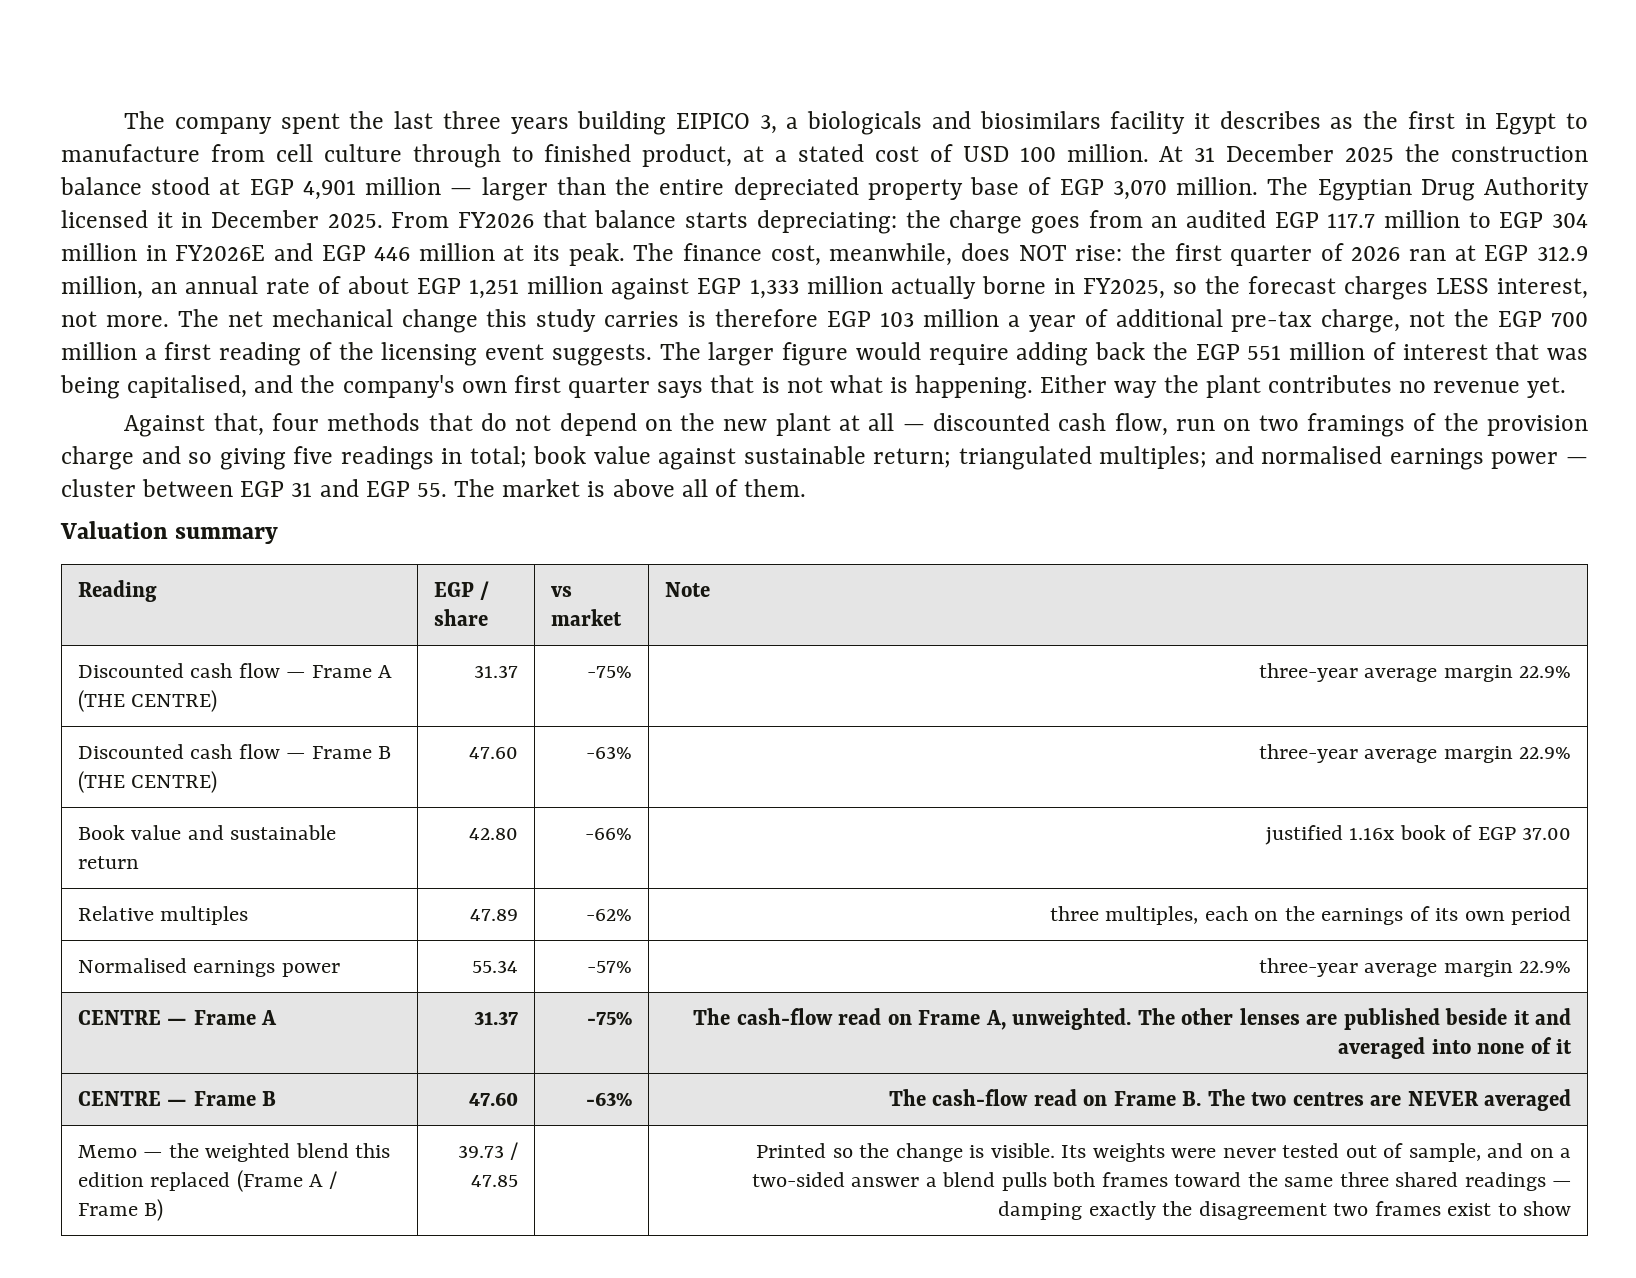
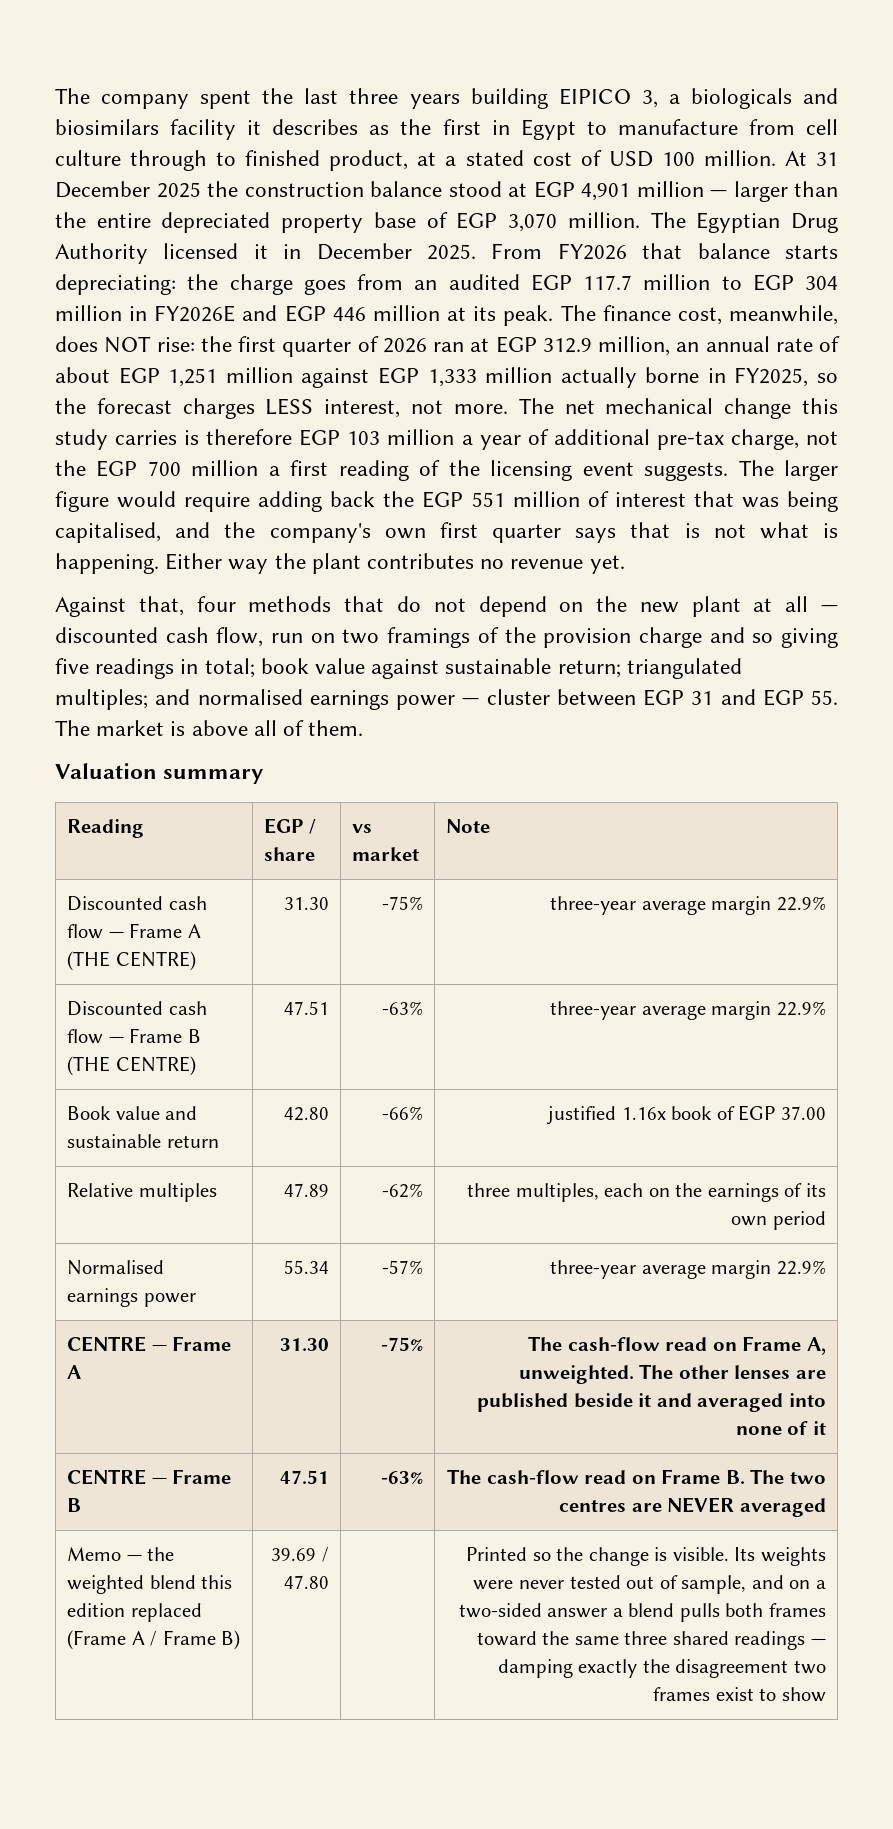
- Discounted cash flow — Frame A (THE CENTRE) | 31.37 | -75% | three-year average margin 22.9%
+ Discounted cash flow — Frame A (THE CENTRE) | 31.30 | -75% | three-year average margin 22.9%
- Discounted cash flow — Frame B (THE CENTRE) | 47.60 | -63% | three-year average margin 22.9%
+ Discounted cash flow — Frame B (THE CENTRE) | 47.51 | -63% | three-year average margin 22.9%
- CENTRE — Frame A | 31.37 | -75% | The cash-flow read on Frame A, unweighted. The other lenses are published beside it and averaged into none of it
+ CENTRE — Frame A | 31.30 | -75% | The cash-flow read on Frame A, unweighted. The other lenses are published beside it and averaged into none of it
- CENTRE — Frame B | 47.60 | -63% | The cash-flow read on Frame B. The two centres are NEVER averaged
+ CENTRE — Frame B | 47.51 | -63% | The cash-flow read on Frame B. The two centres are NEVER averaged
- 39.73 / 47.85
+ 39.69 / 47.80

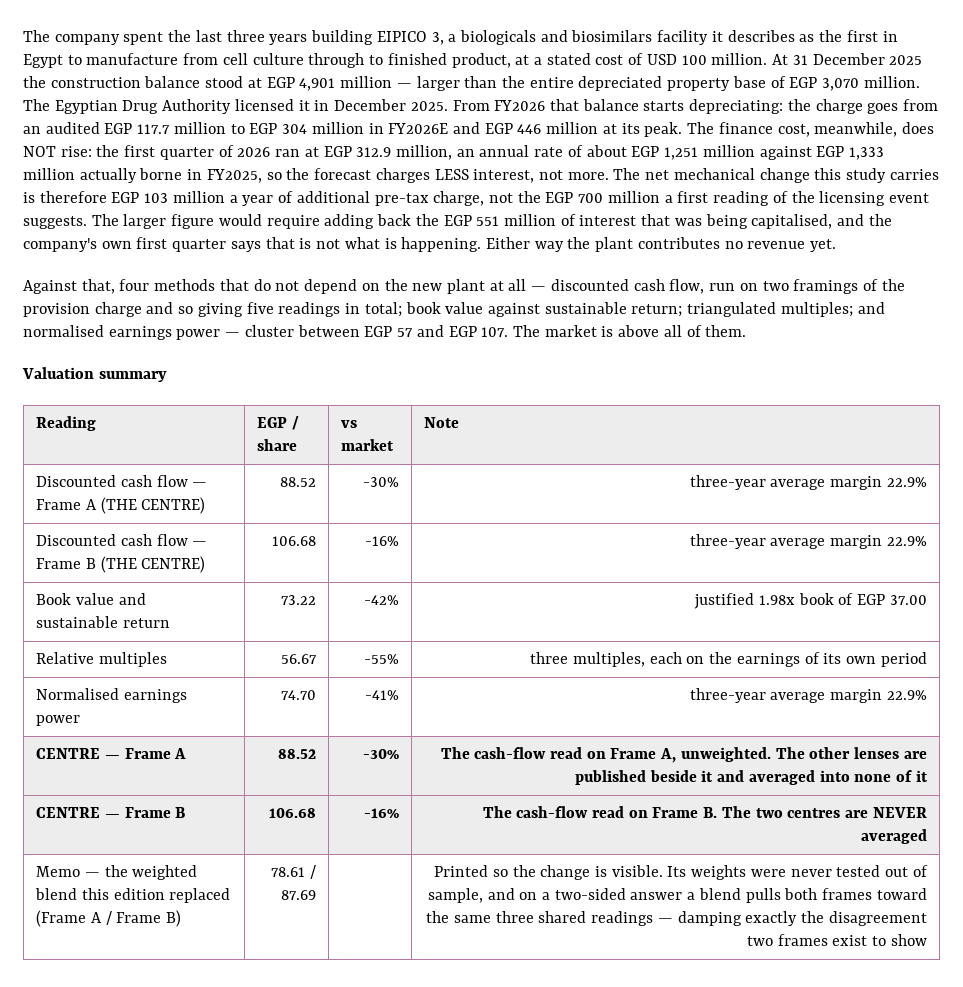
- Against that, four methods that do not depend on the new plant at all — discounted cash flow, run on two framings of the provision charge and so giving five readings in total; book value against sustainable return; triangulated multiples; and normalised earnings power — cluster between EGP 31 and EGP 55. The market is above all of them.
+ Against that, four methods that do not depend on the new plant at all — discounted cash flow, run on two framings of the provision charge and so giving five readings in total; book value against sustainable return; triangulated multiples; and normalised earnings power — cluster between EGP 57 and EGP 107. The market is above all of them.
- Discounted cash flow — Frame A (THE CENTRE) | 31.30 | -75% | three-year average margin 22.9%
+ Discounted cash flow — Frame A (THE CENTRE) | 88.52 | -30% | three-year average margin 22.9%
- Discounted cash flow — Frame B (THE CENTRE) | 47.51 | -63% | three-year average margin 22.9%
+ Discounted cash flow — Frame B (THE CENTRE) | 106.68 | -16% | three-year average margin 22.9%
- Book value and sustainable return | 42.80 | -66% | justified 1.16x book of EGP 37.00
+ Book value and sustainable return | 73.22 | -42% | justified 1.98x book of EGP 37.00
- Relative multiples | 47.89 | -62% | three multiples, each on the earnings of its own period
+ Relative multiples | 56.67 | -55% | three multiples, each on the earnings of its own period
- Normalised earnings power | 55.34 | -57% | three-year average margin 22.9%
+ Normalised earnings power | 74.70 | -41% | three-year average margin 22.9%
- CENTRE — Frame A | 31.30 | -75% | The cash-flow read on Frame A, unweighted. The other lenses are published beside it and averaged into none of it
+ CENTRE — Frame A | 88.52 | -30% | The cash-flow read on Frame A, unweighted. The other lenses are published beside it and averaged into none of it
- CENTRE — Frame B | 47.51 | -63% | The cash-flow read on Frame B. The two centres are NEVER averaged
+ CENTRE — Frame B | 106.68 | -16% | The cash-flow read on Frame B. The two centres are NEVER averaged
- 39.69 / 47.80
+ 78.61 / 87.69

